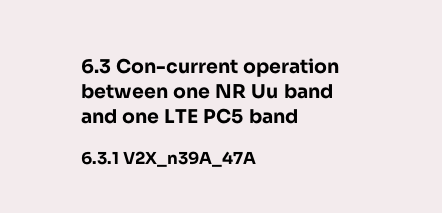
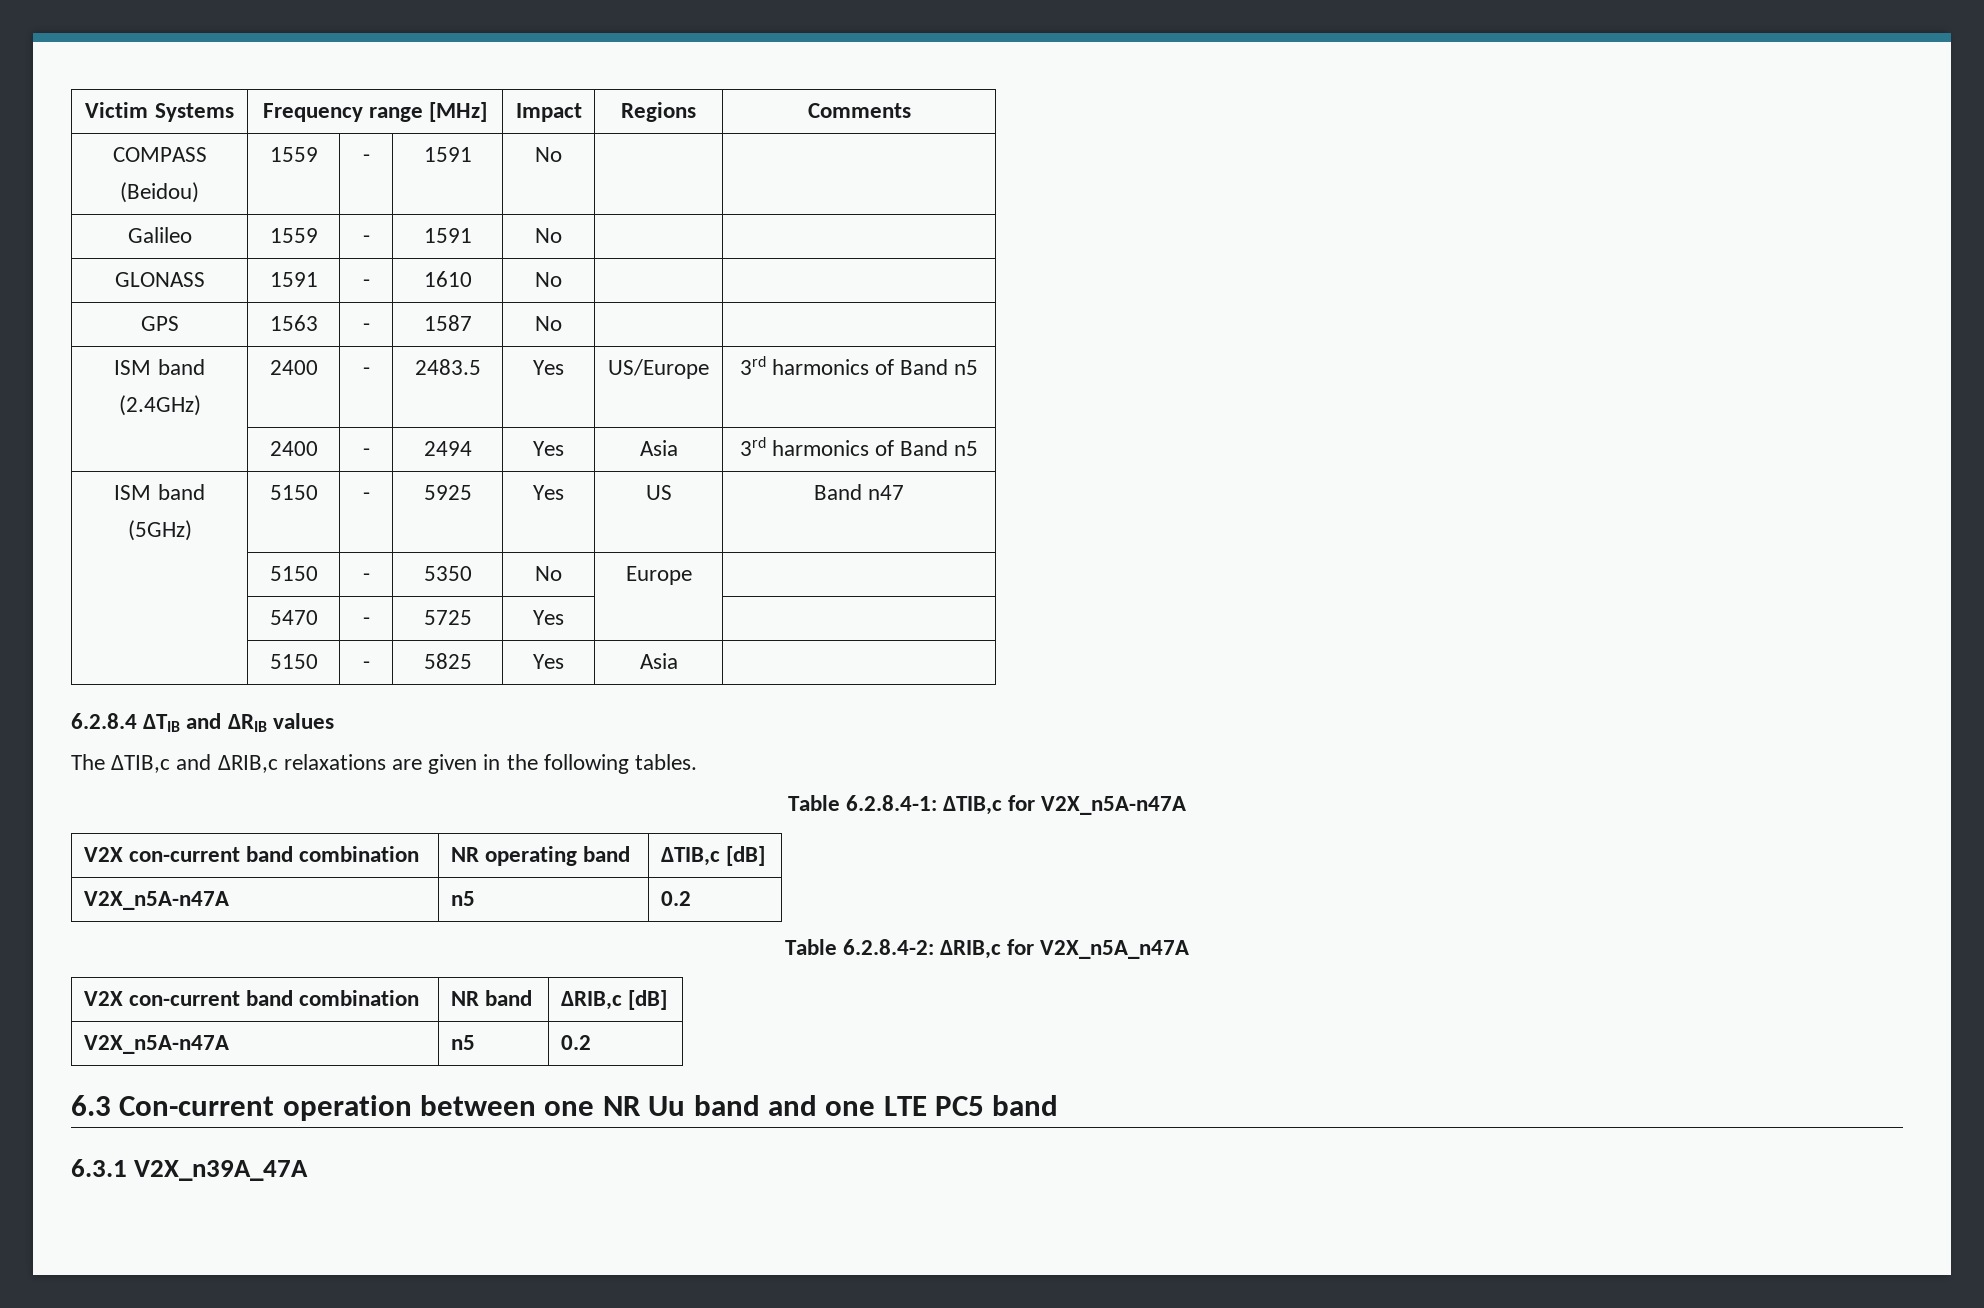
+ Victim Systems | Frequency range [MHz] | Impact | Regions | Comments
+ COMPASS
+ (Beidou) | 1559 | - | 1591 | No | |
+ Galileo | 1559 | - | 1591 | No | |
+ GLONASS | 1591 | - | 1610 | No | |
+ GPS | 1563 | - | 1587 | No | |
+ ISM band
+ (2.4GHz) | 2400 | - | 2483.5 | Yes | US/Europe | 3rd harmonics of Band n5
+ | 2400 | - | 2494 | Yes | Asia | 3rd harmonics of Band n5
+ ISM band
+ (5GHz) | 5150 | - | 5925 | Yes | US | Band n47
+ | 5150 | - | 5350 | No | Europe |
+ | 5470 | - | 5725 | Yes | |
+ | 5150 | - | 5825 | Yes | Asia |
+ 6.2.8.4 ∆TIB and ∆RIB values
+ The ΔTIB,c and ΔRIB,c relaxations are given in the following tables.
+ Table 6.2.8.4-1: ΔTIB,c for V2X_n5A-n47A
+ V2X con-current band combination | NR operating band | ΔTIB,c [dB]
+ V2X_n5A-n47A | n5 | 0.2
+ Table 6.2.8.4-2: ΔRIB,c for V2X_n5A_n47A
+ V2X con-current band combination | NR band | ΔRIB,c [dB]
+ V2X_n5A-n47A | n5 | 0.2

